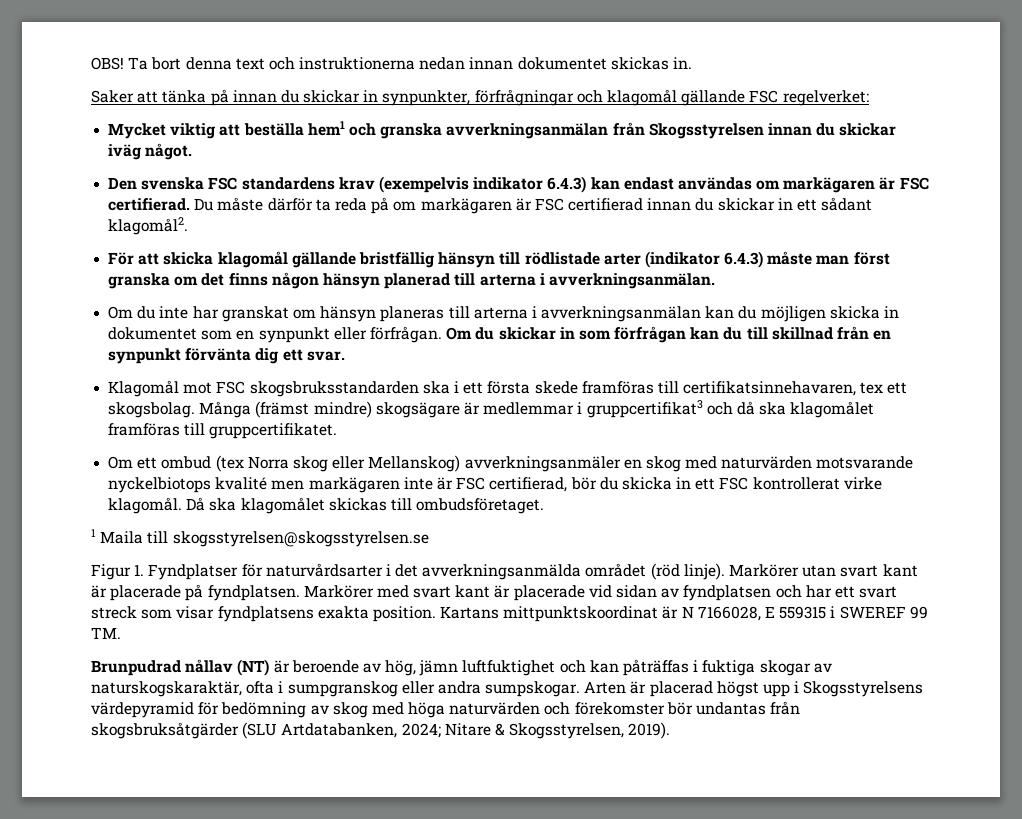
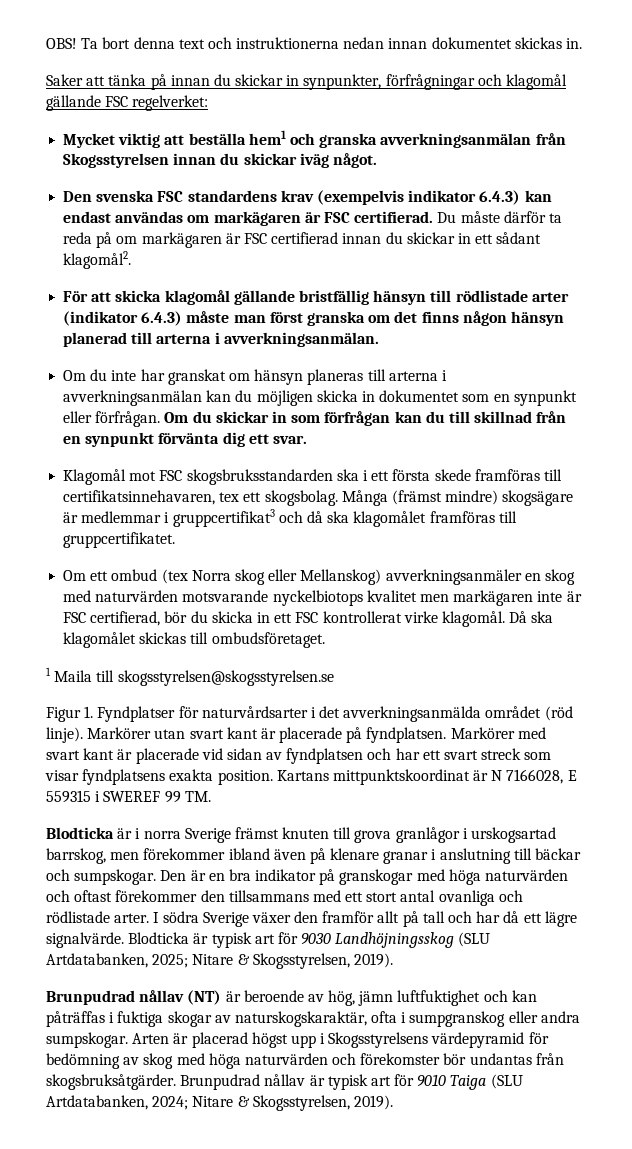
- Om ett ombud (tex Norra skog eller Mellanskog) avverkningsanmäler en skog med naturvärden motsvarande nyckelbiotops kvalité men markägaren inte är FSC certifierad, bör du skicka in ett FSC kontrollerat virke klagomål.
+ Om ett ombud (tex Norra skog eller Mellanskog) avverkningsanmäler en skog med naturvärden motsvarande nyckelbiotops kvalitet men markägaren inte är FSC certifierad, bör du skicka in ett FSC kontrollerat virke klagomål.
+ Blodticka är i norra Sverige främst knuten till grova granlågor i urskogsartad barrskog, men förekommer ibland även på klenare granar i anslutning till bäckar och sumpskogar. Den är en bra indikator på granskogar med höga naturvärden och oftast förekommer den tillsammans med ett stort antal ovanliga och rödlistade arter. I södra Sverige växer den framför allt på tall och har då ett lägre signalvärde. Blodticka är typisk art för 9030 Landhöjningsskog (SLU Artdatabanken, 2025; Nitare & Skogsstyrelsen, 2019).
- Arten är placerad högst upp i Skogsstyrelsens värdepyramid för bedömning av skog med höga naturvärden och förekomster bör undantas från skogsbruksåtgärder (SLU Artdatabanken, 2024; Nitare & Skogsstyrelsen, 2019).
+ Arten är placerad högst upp i Skogsstyrelsens värdepyramid för bedömning av skog med höga naturvärden och förekomster bör undantas från skogsbruksåtgärder. Brunpudrad nållav är typisk art för 9010 Taiga (SLU Artdatabanken, 2024; Nitare & Skogsstyrelsen, 2019).

